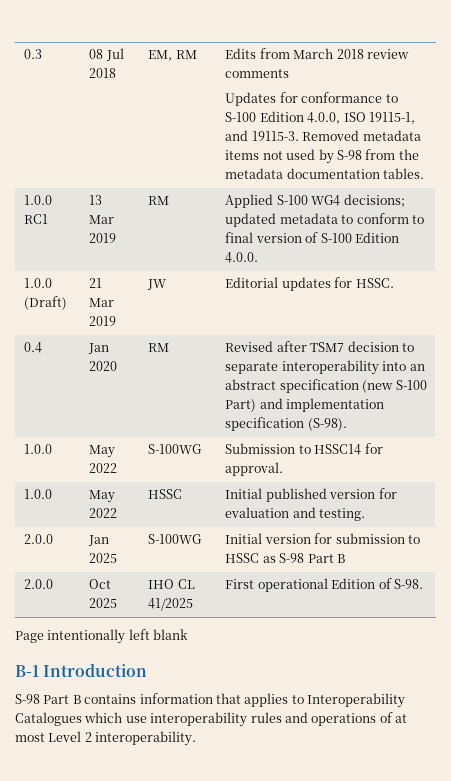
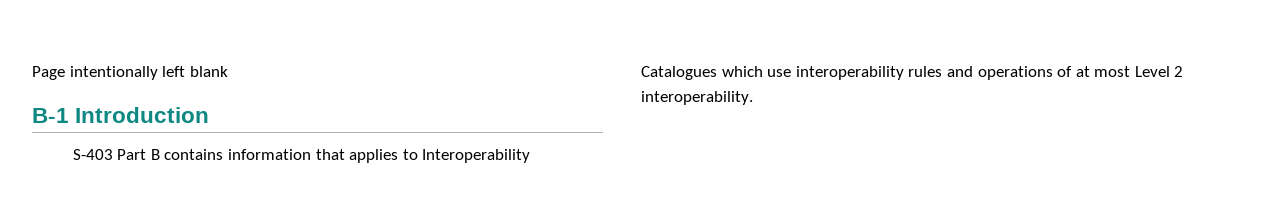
- 0.3 | 08 Jul 2018 | EM, RM | Edits from March 2018 review comments
- Updates for conformance to S-100 Edition 4.0.0, ISO 19115-1, and 19115-3. Removed metadata items not used by S-98 from the metadata documentation tables.
- 1.0.0 RC1 | 13 Mar 2019 | RM | Applied S-100 WG4 decisions; updated metadata to conform to final version of S-100 Edition 4.0.0.
- 1.0.0 (Draft) | 21 Mar 2019 | JW | Editorial updates for HSSC.
- 0.4 | Jan 2020 | RM | Revised after TSM7 decision to separate interoperability into an abstract specification (new S-100 Part) and implementation specification (S-98).
- 1.0.0 | May 2022 | S-100WG | Submission to HSSC14 for approval.
- 1.0.0 | May 2022 | HSSC | Initial published version for evaluation and testing.
- 2.0.0 | Jan 2025 | S-100WG | Initial version for submission to HSSC as S-98 Part B
- 2.0.0 | Oct 2025 | IHO CL 41/2025 | First operational Edition of S-98.
- S-98 Part B contains information that applies to Interoperability Catalogues which use interoperability rules and operations of at most Level 2 interoperability.
+ S-403 Part B contains information that applies to Interoperability Catalogues which use interoperability rules and operations of at most Level 2 interoperability.

